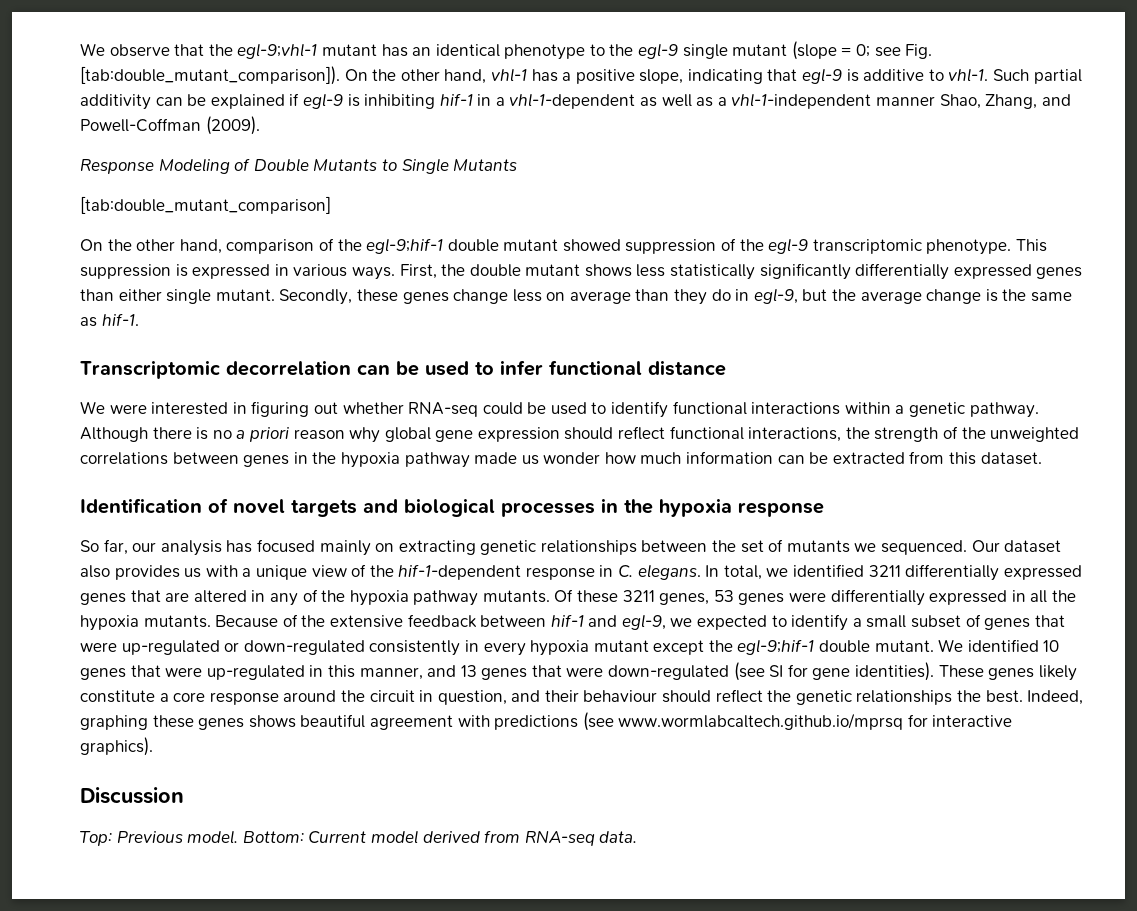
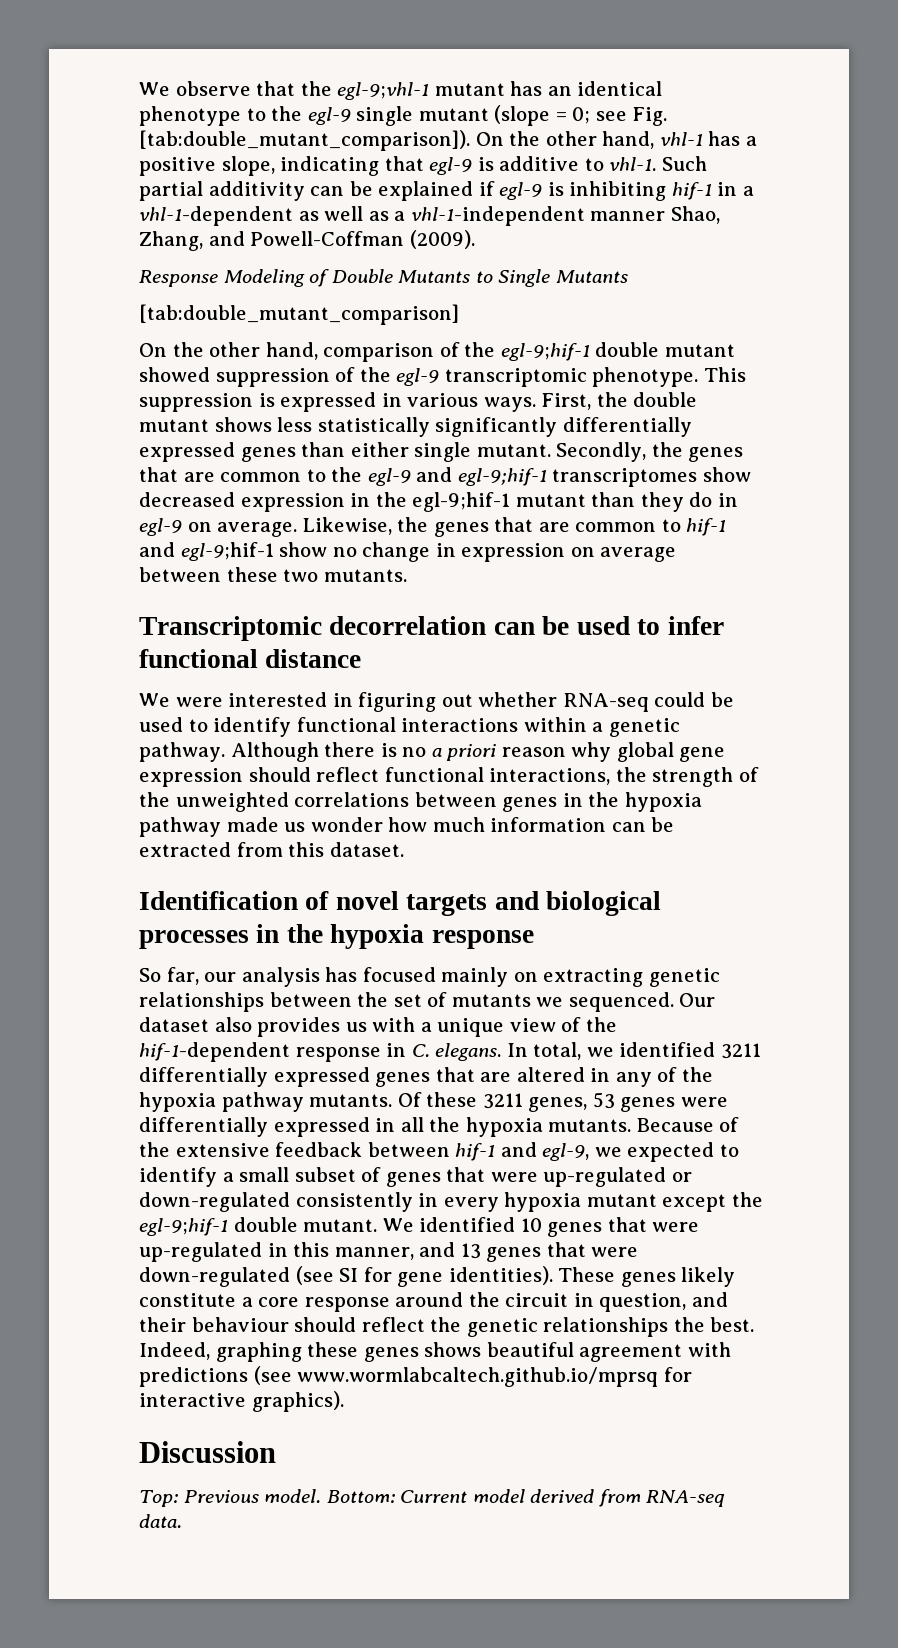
- Secondly, these genes change less on average than they do in egl-9, but the average change is the same as hif-1.
+ Secondly, the genes that are common to the egl-9 and egl-9;hif-1 transcriptomes show decreased expression in the egl-9;hif-1 mutant than they do in egl-9 on average. Likewise, the genes that are common to hif-1 and egl-9;hif-1 show no change in expression on average between these two mutants.

